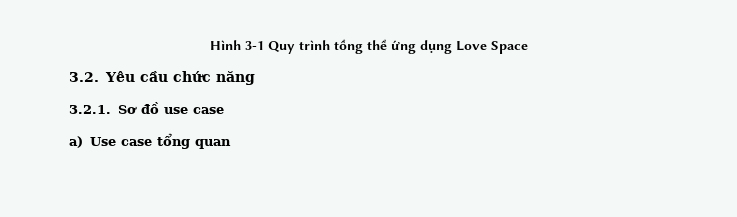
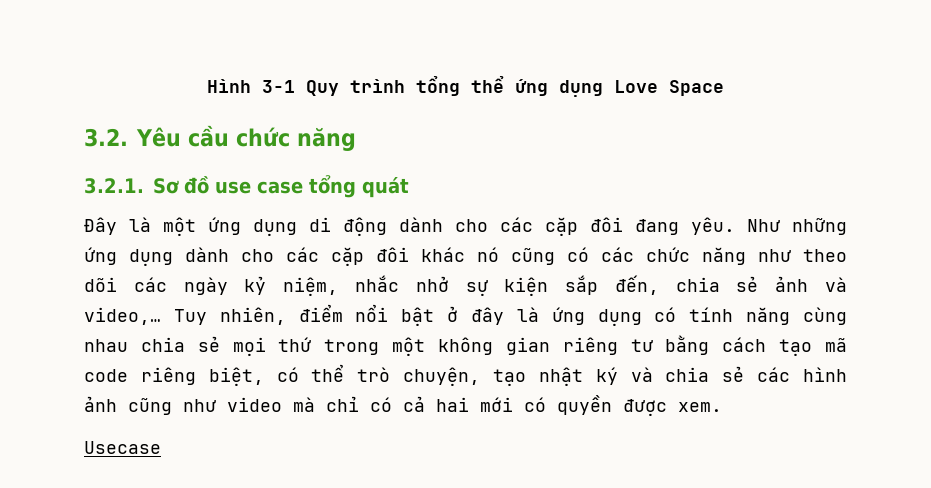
- 3.2.1. Sơ đồ use case
- a) Use case tổng quan
+ 3.2.1. Sơ đồ use case tổng quát
+ Đây là một ứng dụng di động dành cho các cặp đôi đang yêu. Như những ứng dụng dành cho các cặp đôi khác nó cũng có các chức năng như theo dõi các ngày kỷ niệm, nhắc nhở sự kiện sắp đến, chia sẻ ảnh và video,… Tuy nhiên, điểm nổi bật ở đây là ứng dụng có tính năng cùng nhau chia sẻ mọi thứ trong một không gian riêng tư bằng cách tạo mã code riêng biệt, có thể trò chuyện, tạo nhật ký và chia sẻ các hình ảnh cũng như video mà chỉ có cả hai mới có quyền được xem.
+ Usecase

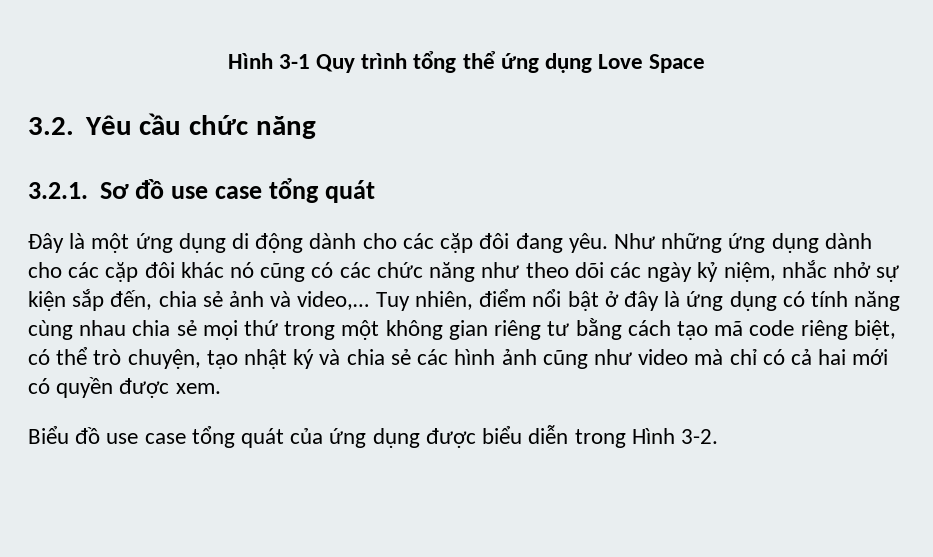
- Usecase
+ Biểu đồ use case tổng quát của ứng dụng được biểu diễn trong Hình 3-2.

